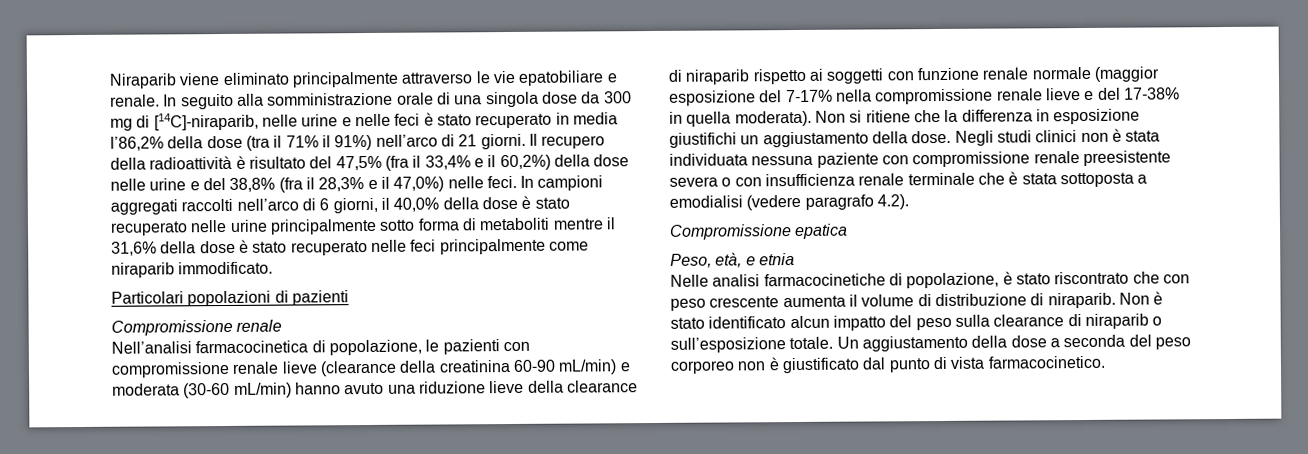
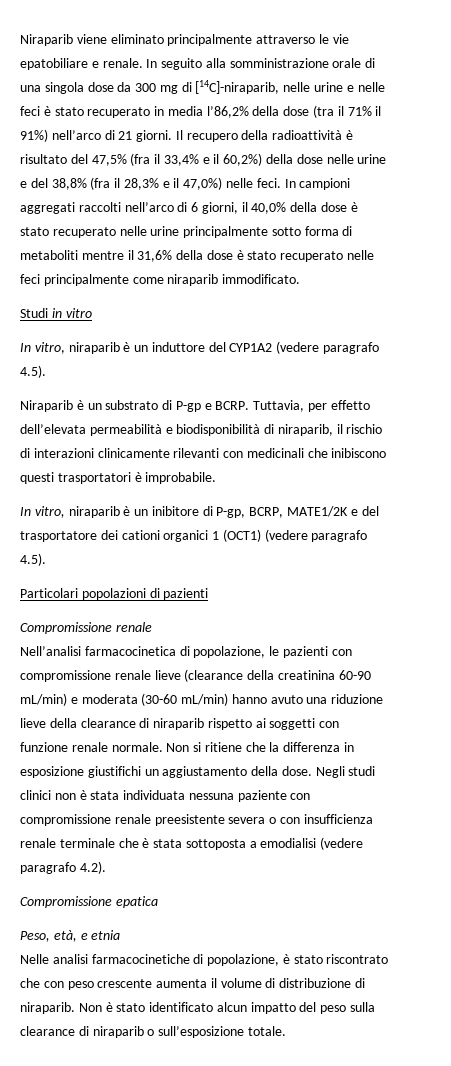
+ Studi in vitro
+ In vitro, niraparib è un induttore del CYP1A2 (vedere paragrafo 4.5).
+ Niraparib è un substrato di P-gp e BCRP. Tuttavia, per effetto dell’elevata permeabilità e biodisponibilità di niraparib, il rischio di interazioni clinicamente rilevanti con medicinali che inibiscono questi trasportatori è improbabile.
+ In vitro, niraparib è un inibitore di P-gp, BCRP, MATE1/2K e del trasportatore dei cationi organici 1 (OCT1) (vedere paragrafo 4.5).
- Nell’analisi farmacocinetica di popolazione, le pazienti con compromissione renale lieve (clearance della creatinina 60-90 mL/min) e moderata (30-60 mL/min) hanno avuto una riduzione lieve della clearance di niraparib rispetto ai soggetti con funzione renale normale (maggior esposizione del 7-17% nella compromissione renale lieve e del 17-38% in quella moderata).
+ Nell’analisi farmacocinetica di popolazione, le pazienti con compromissione renale lieve (clearance della creatinina 60-90 mL/min) e moderata (30-60 mL/min) hanno avuto una riduzione lieve della clearance di niraparib rispetto ai soggetti con funzione renale normale.
- Un aggiustamento della dose a seconda del peso corporeo non è giustificato dal punto di vista farmacocinetico.

